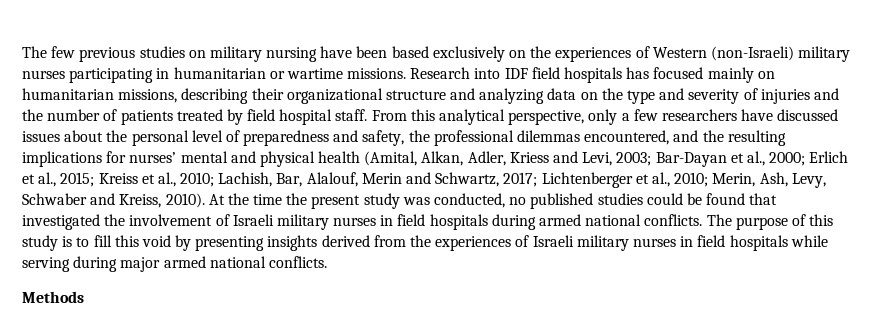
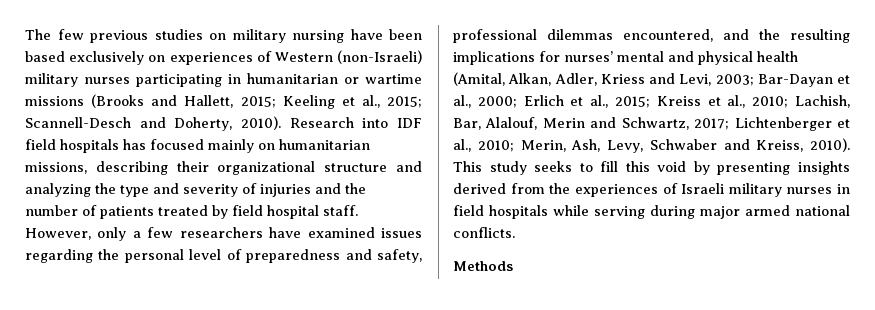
- The few previous studies on military nursing have been based exclusively on the experiences of Western (non-Israeli) military nurses participating in humanitarian or wartime missions.
+ The few previous studies on military nursing have been based exclusively on experiences of Western (non-Israeli) military nurses participating in humanitarian or wartime missions (Brooks and Hallett, 2015; Keeling et al., 2015; Scannell-Desch and Doherty, 2010).
- Research into IDF field hospitals has focused mainly on humanitarian missions, describing their organizational structure and analyzing data on the type and severity of injuries and the number of patients treated by field hospital staff.
+ Research into IDF field hospitals has focused mainly on humanitarian missions, describing their organizational structure and analyzing the type and severity of injuries and the number of patients treated by field hospital staff.
- From this analytical perspective, only a few researchers have discussed issues about the personal level of preparedness and safety, the professional dilemmas encountered, and the resulting implications for nurses’ mental and physical health (Amital, Alkan, Adler, Kriess and Levi, 2003;
+ However, only a few researchers have examined issues regarding the personal level of preparedness and safety, professional dilemmas encountered, and the resulting implications for nurses’ mental and physical health (Amital, Alkan, Adler, Kriess and Levi, 2003;
- At the time the present study was conducted, no published studies could be found that investigated the involvement of Israeli military nurses in field hospitals during armed national conflicts. The purpose of this study is to fill this void by presenting insights derived from the experiences of Israeli military nurses in field hospitals while serving during major armed national conflicts.
+ This study seeks to fill this void by presenting insights derived from the experiences of Israeli military nurses in field hospitals while serving during major armed national conflicts.

